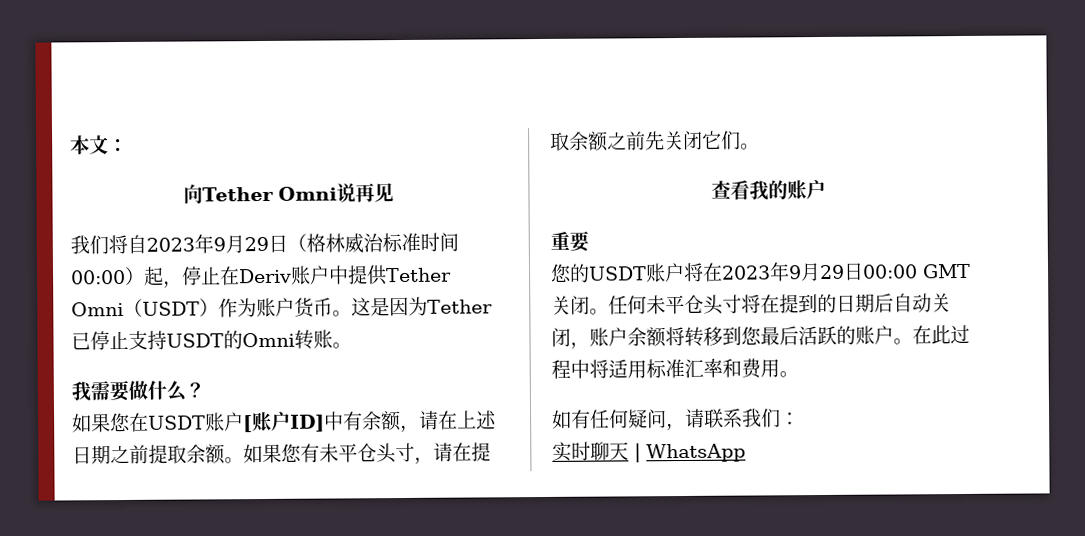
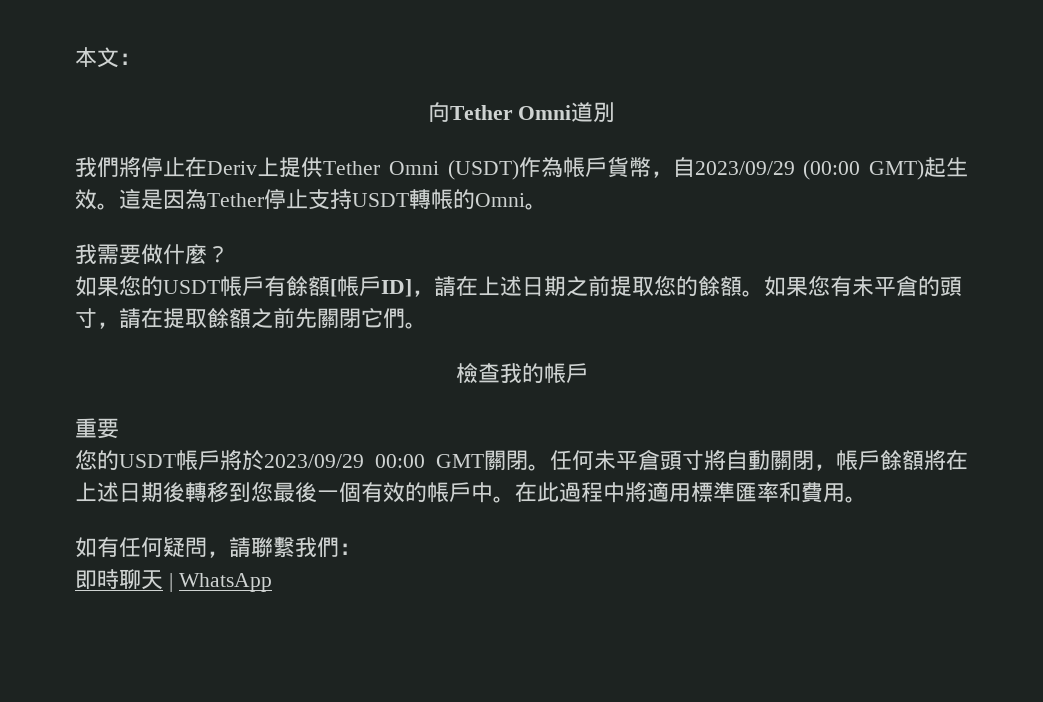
- 向Tether Omni说再见
- 我们将自2023年9月29日（格林威治标准时间00:00）起，停止在Deriv账户中提供Tether Omni（USDT）作为账户货币。这是因为Tether已停止支持USDT的Omni转账。
+ 向Tether Omni道別
+ 我們將停止在Deriv上提供Tether Omni (USDT)作為帳戶貨幣，自2023/09/29 (00:00 GMT)起生效。這是因為Tether停止支持USDT轉帳的Omni。
- 我需要做什么？
+ 我需要做什麼？
- 如果您在USDT账户[账户ID]中有余额，请在上述日期之前提取余额。
+ 如果您的USDT帳戶有餘額[帳戶ID]，請在上述日期之前提取您的餘額。
- 如果您有未平仓头寸，请在提取余额之前先关闭它们。
- 查看我的账户
+ 如果您有未平倉的頭寸，請在提取餘額之前先關閉它們。
+ 檢查我的帳戶
  重要
- 您的USDT账户将在2023年9月29日00:00 GMT关闭。
+ 您的USDT帳戶將於2023/09/29 00:00 GMT關閉。
- 任何未平仓头寸将在提到的日期后自动关闭，账户余额将转移到您最后活跃的账户。在此过程中将适用标准汇率和费用。
+ 任何未平倉頭寸將自動關閉，帳戶餘額將在上述日期後轉移到您最後一個有效的帳戶中。在此過程中將適用標準匯率和費用。
- 如有任何疑问，请联系我们：
- 实时聊天 | WhatsApp
+ 如有任何疑問，請聯繫我們：
+ 即時聊天 | WhatsApp

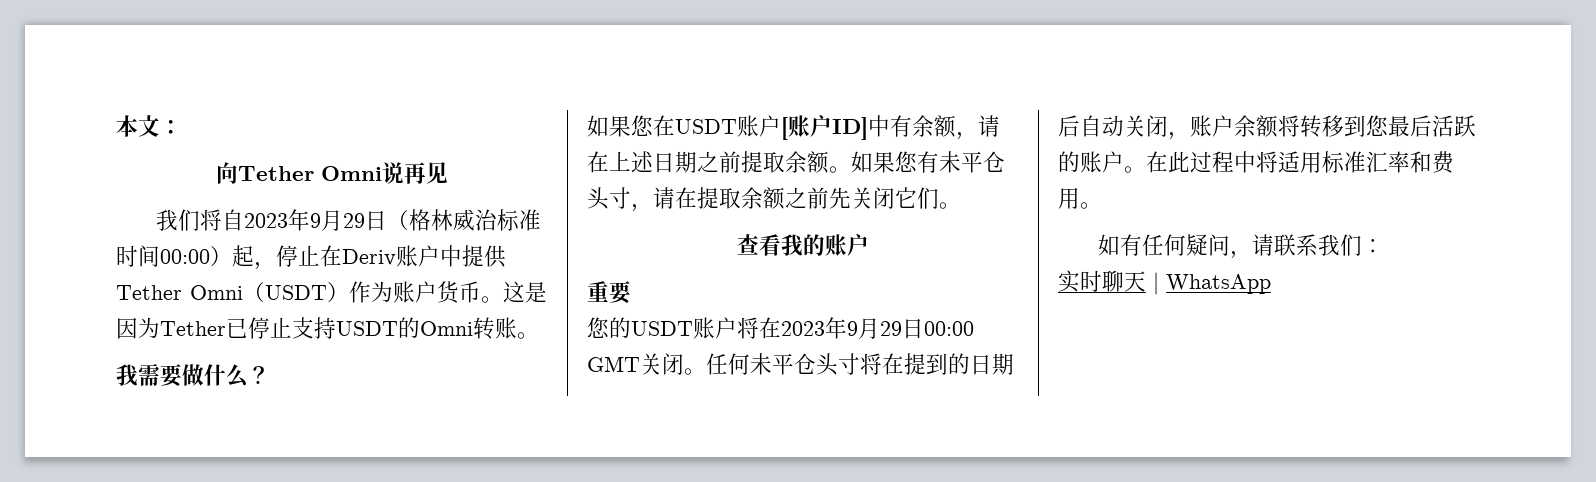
- 向Tether Omni道別
- 我們將停止在Deriv上提供Tether Omni (USDT)作為帳戶貨幣，自2023/09/29 (00:00 GMT)起生效。這是因為Tether停止支持USDT轉帳的Omni。
+ 向Tether Omni说再见
+ 我们将自2023年9月29日（格林威治标准时间00:00）起，停止在Deriv账户中提供Tether Omni（USDT）作为账户货币。这是因为Tether已停止支持USDT的Omni转账。
- 我需要做什麼？
+ 我需要做什么？
- 如果您的USDT帳戶有餘額[帳戶ID]，請在上述日期之前提取您的餘額。
+ 如果您在USDT账户[账户ID]中有余额，请在上述日期之前提取余额。
- 如果您有未平倉的頭寸，請在提取餘額之前先關閉它們。
- 檢查我的帳戶
+ 如果您有未平仓头寸，请在提取余额之前先关闭它们。
+ 查看我的账户
  重要
- 您的USDT帳戶將於2023/09/29 00:00 GMT關閉。
+ 您的USDT账户将在2023年9月29日00:00 GMT关闭。
- 任何未平倉頭寸將自動關閉，帳戶餘額將在上述日期後轉移到您最後一個有效的帳戶中。在此過程中將適用標準匯率和費用。
+ 任何未平仓头寸将在提到的日期后自动关闭，账户余额将转移到您最后活跃的账户。在此过程中将适用标准汇率和费用。
- 如有任何疑問，請聯繫我們：
- 即時聊天 | WhatsApp
+ 如有任何疑问，请联系我们：
+ 实时聊天 | WhatsApp

